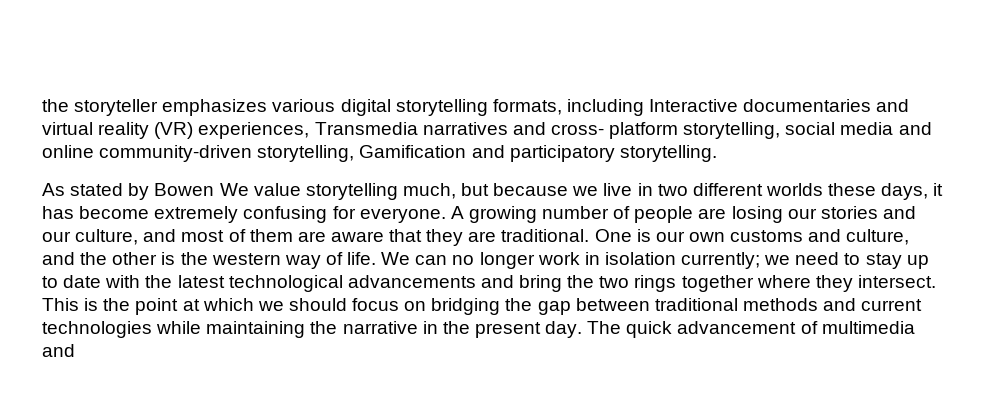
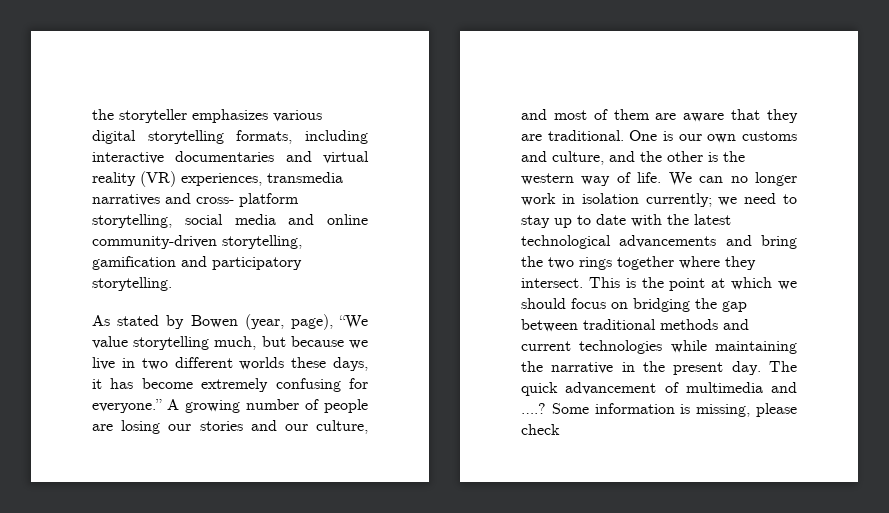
- the storyteller emphasizes various digital storytelling formats, including Interactive documentaries and virtual reality (VR) experiences, Transmedia narratives and cross- platform storytelling, social media and online community-driven storytelling, Gamification and participatory storytelling.
+ the storyteller emphasizes various digital storytelling formats, including interactive documentaries and virtual reality (VR) experiences, transmedia narratives and cross- platform storytelling, social media and online community-driven storytelling, gamification and participatory storytelling.
- As stated by Bowen We value storytelling much, but because we live in two different worlds these days, it has become extremely confusing for everyone.
+ As stated by Bowen (year, page), “We value storytelling much, but because we live in two different worlds these days, it has become extremely confusing for everyone.”
- The quick advancement of multimedia and
+ The quick advancement of multimedia and ….? Some information is missing, please check

